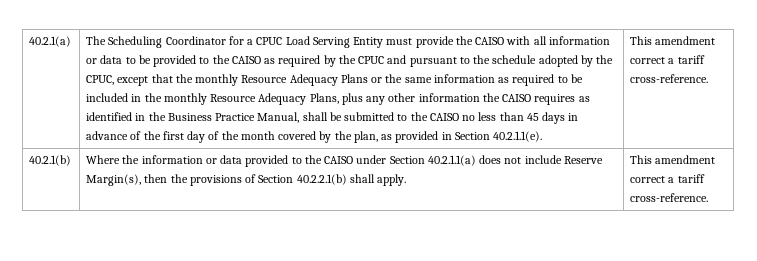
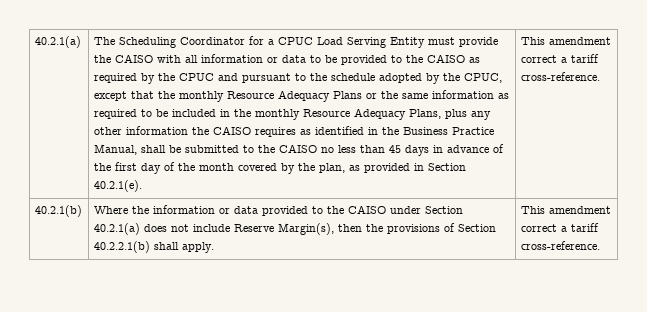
- The Scheduling Coordinator for a CPUC Load Serving Entity must provide the CAISO with all information or data to be provided to the CAISO as required by the CPUC and pursuant to the schedule adopted by the CPUC, except that the monthly Resource Adequacy Plans or the same information as required to be included in the monthly Resource Adequacy Plans, plus any other information the CAISO requires as identified in the Business Practice Manual, shall be submitted to the CAISO no less than 45 days in advance of the first day of the month covered by the plan, as provided in Section 40.2.1.1(e).
+ The Scheduling Coordinator for a CPUC Load Serving Entity must provide the CAISO with all information or data to be provided to the CAISO as required by the CPUC and pursuant to the schedule adopted by the CPUC, except that the monthly Resource Adequacy Plans or the same information as required to be included in the monthly Resource Adequacy Plans, plus any other information the CAISO requires as identified in the Business Practice Manual, shall be submitted to the CAISO no less than 45 days in advance of the first day of the month covered by the plan, as provided in Section 40.2.1(e).
- 40.2.1(b) | Where the information or data provided to the CAISO under Section 40.2.1.1(a) does not include Reserve Margin(s), then the provisions of Section 40.2.2.1(b) shall apply. | This amendment correct a tariff cross-reference.
+ 40.2.1(b) | Where the information or data provided to the CAISO under Section 40.2.1(a) does not include Reserve Margin(s), then the provisions of Section 40.2.2.1(b) shall apply. | This amendment correct a tariff cross-reference.

